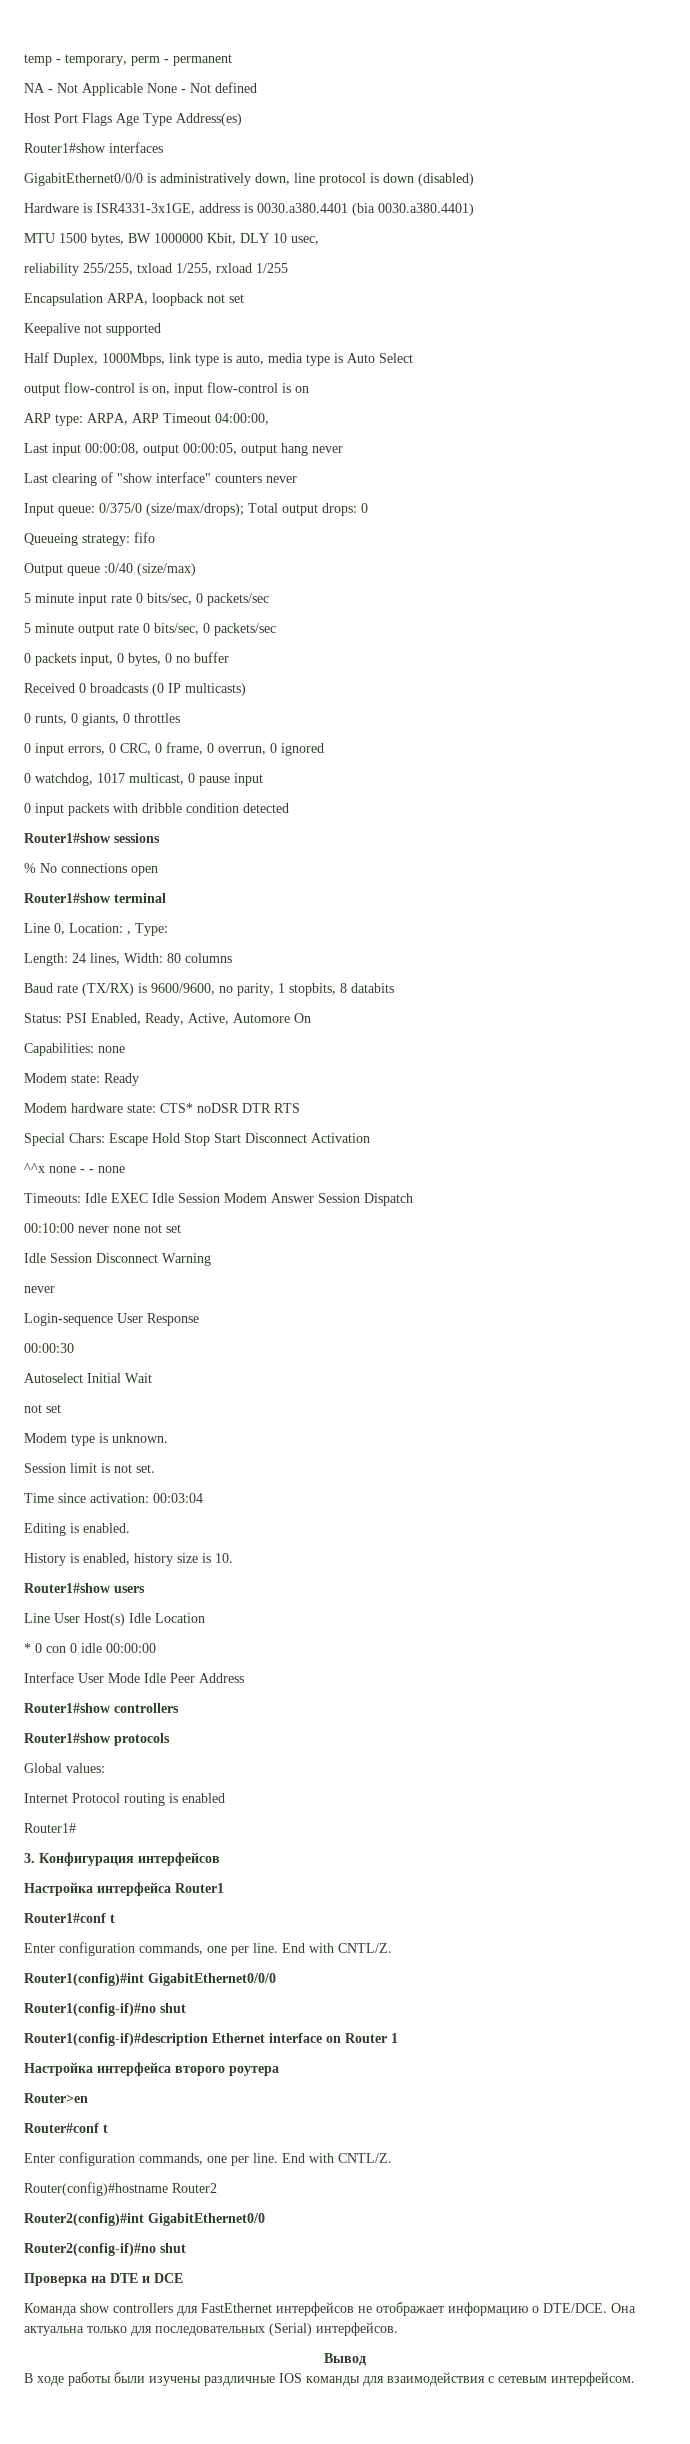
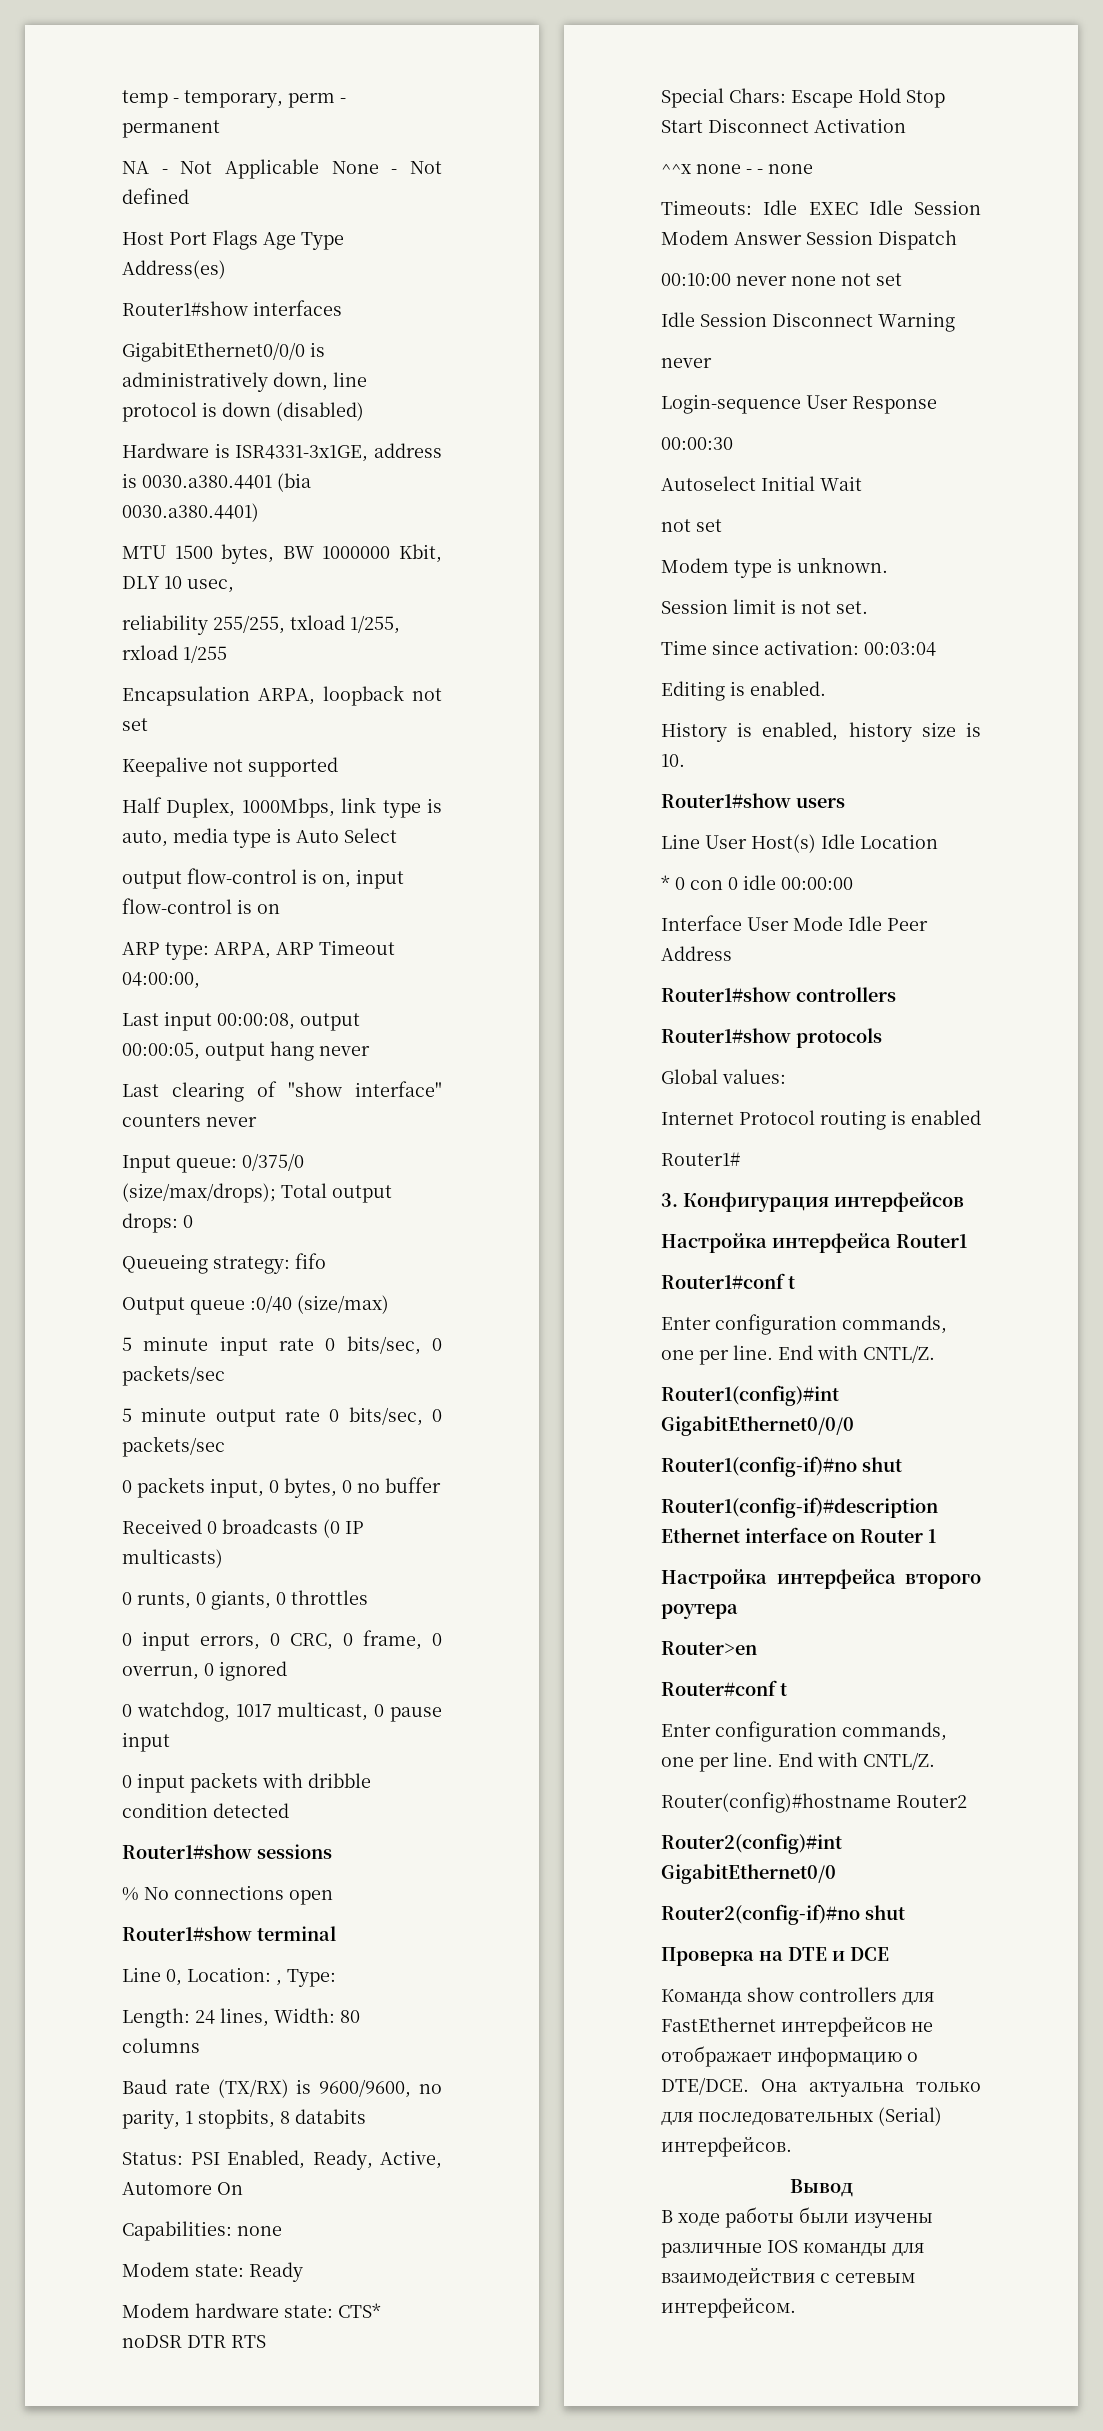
- В ходе работы были изучены раздличные IOS команды для взаимодействия с сетевым интерфейсом.
+ В ходе работы были изучены различные IOS команды для взаимодействия с сетевым интерфейсом.

